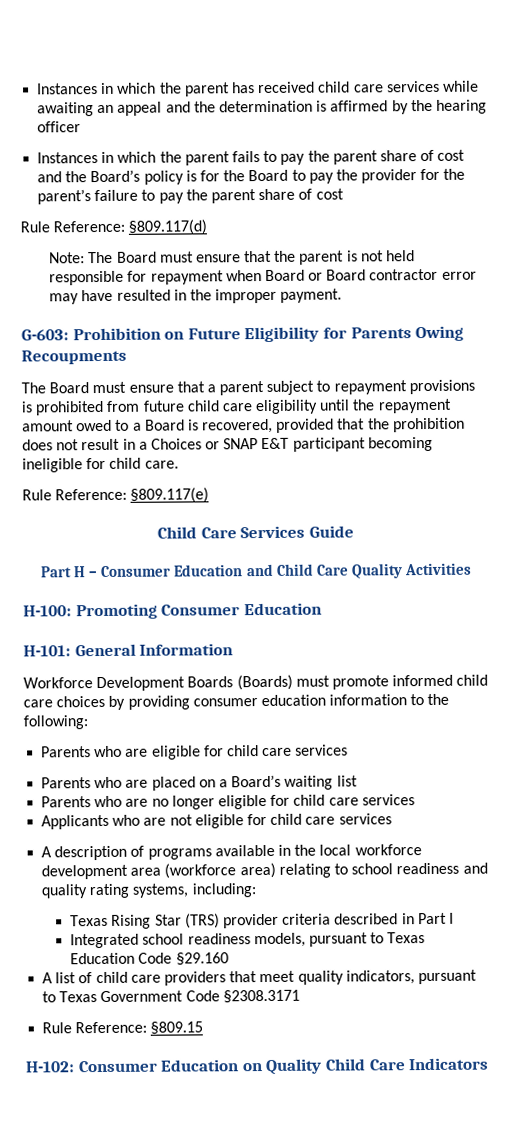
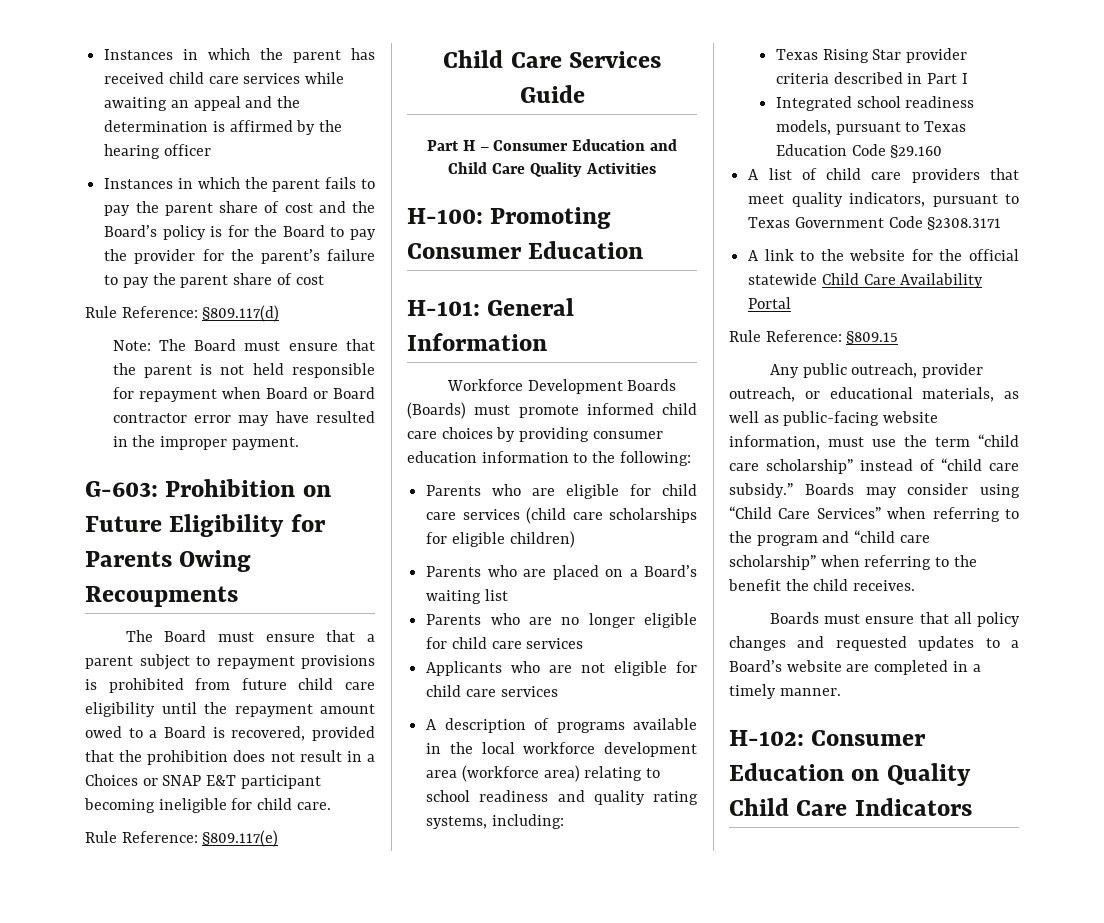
- Parents who are eligible for child care services
+ Parents who are eligible for child care services (child care scholarships for eligible children)
- Texas Rising Star (TRS) provider criteria described in Part I
+ Texas Rising Star provider criteria described in Part I
+ A link to the website for the official statewide Child Care Availability Portal
  Rule Reference: §809.15
+ Any public outreach, provider outreach, or educational materials, as well as public-facing website information, must use the term “child care scholarship” instead of “child care subsidy.” Boards may consider using “Child Care Services” when referring to the program and “child care scholarship” when referring to the benefit the child receives.
+ Boards must ensure that all policy changes and requested updates to a Board’s website are completed in a timely manner.

